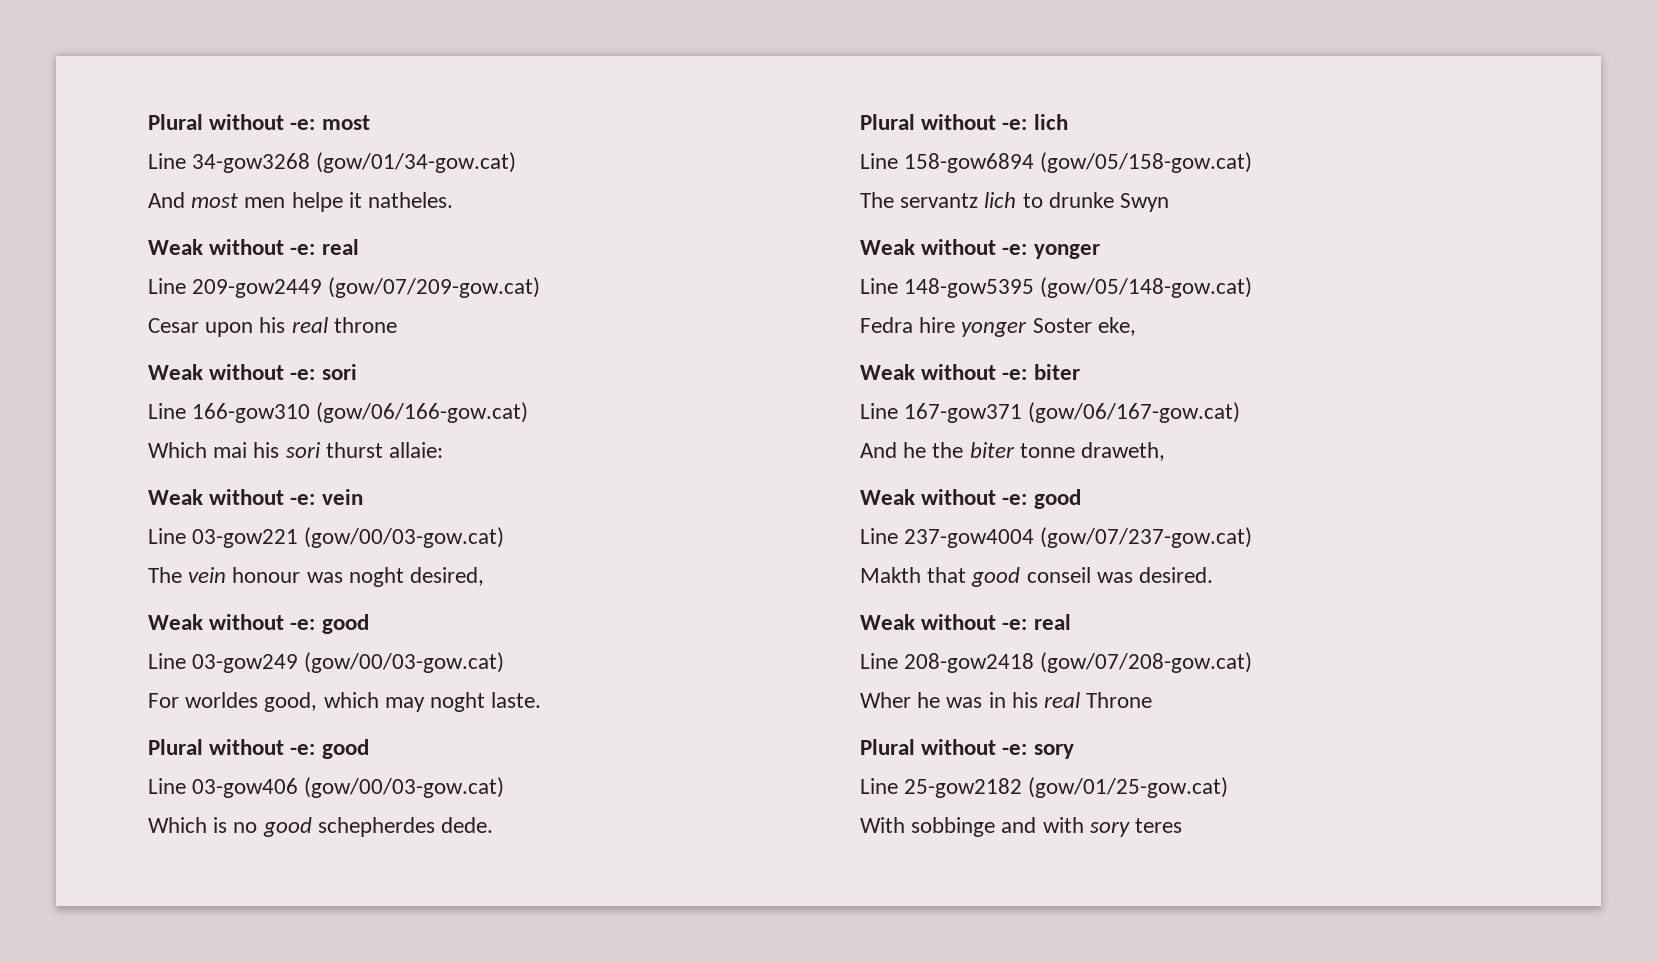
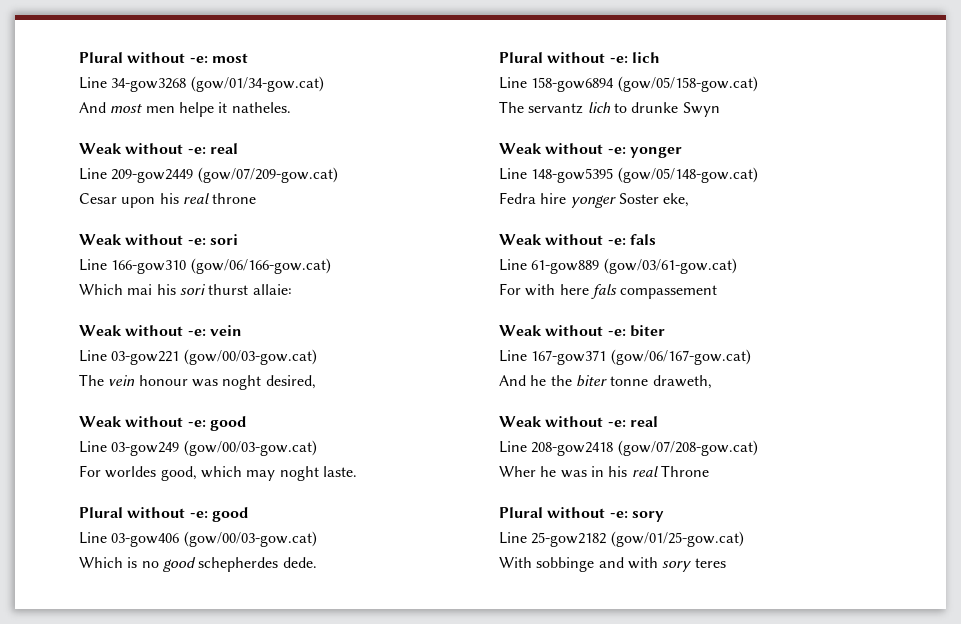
+ Weak without -e: fals
+ Line 61-gow889 (gow/03/61-gow.cat)
+ For with here fals compassement
  And he the biter tonne draweth,
- Weak without -e: good
- Line 237-gow4004 (gow/07/237-gow.cat)
- Makth that good conseil was desired.

